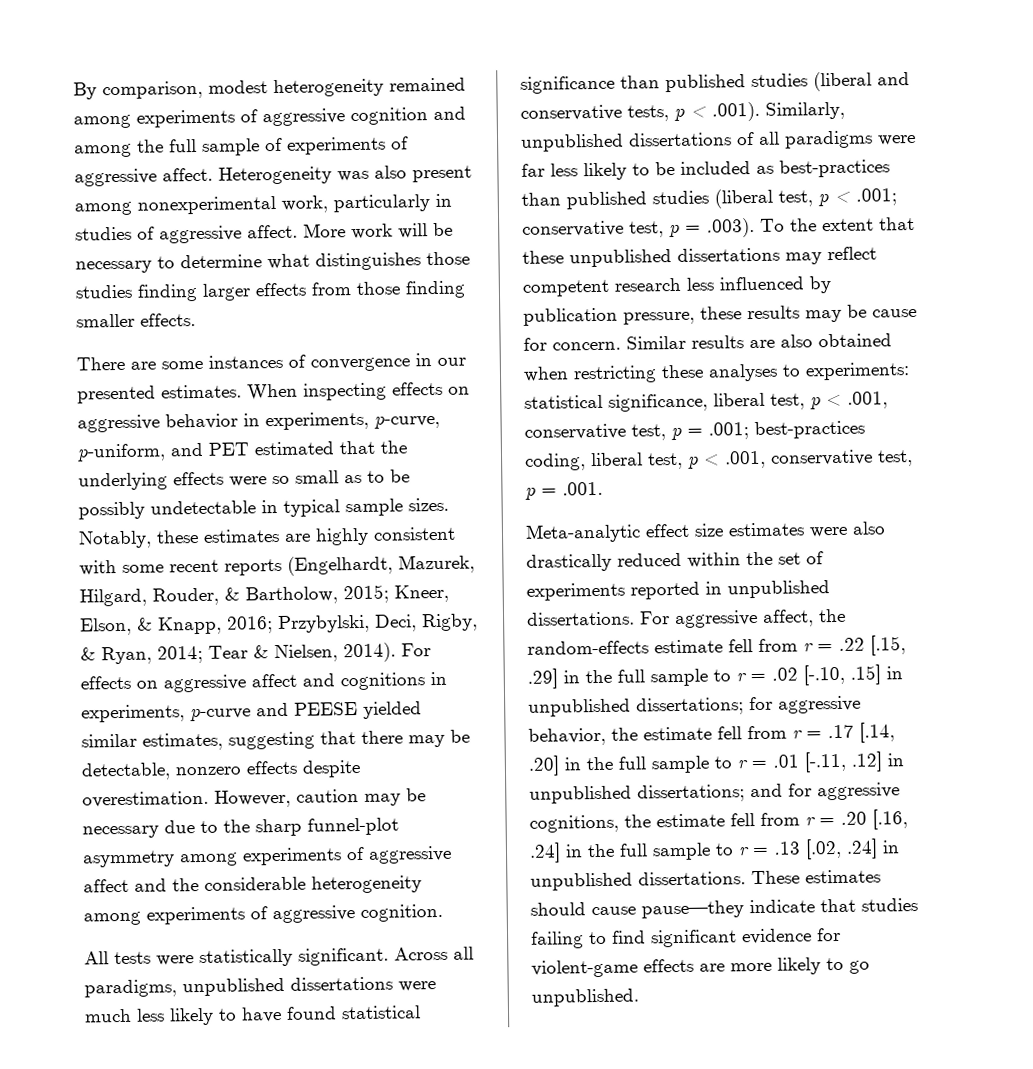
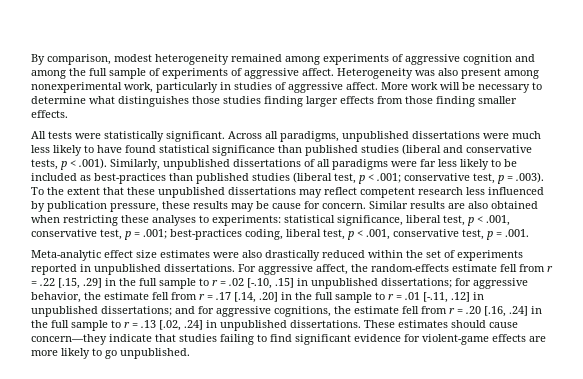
- There are some instances of convergence in our presented estimates. When inspecting effects on aggressive behavior in experiments, p-curve, p-uniform, and PET estimated that the underlying effects were so small as to be possibly undetectable in typical sample sizes. Notably, these estimates are highly consistent with some recent reports (Engelhardt, Mazurek, Hilgard, Rouder, & Bartholow, 2015; Kneer, Elson, & Knapp, 2016; Przybylski, Deci, Rigby, & Ryan, 2014; Tear & Nielsen, 2014). For effects on aggressive affect and cognitions in experiments, p-curve and PEESE yielded similar estimates, suggesting that there may be detectable, nonzero effects despite overestimation. However, caution may be necessary due to the sharp funnel-plot asymmetry among experiments of aggressive affect and the considerable heterogeneity among experiments of aggressive cognition.
- These estimates should cause pause—they indicate that studies failing to find significant evidence for violent-game effects are more likely to go unpublished.
+ These estimates should cause concern—they indicate that studies failing to find significant evidence for violent-game effects are more likely to go unpublished.

